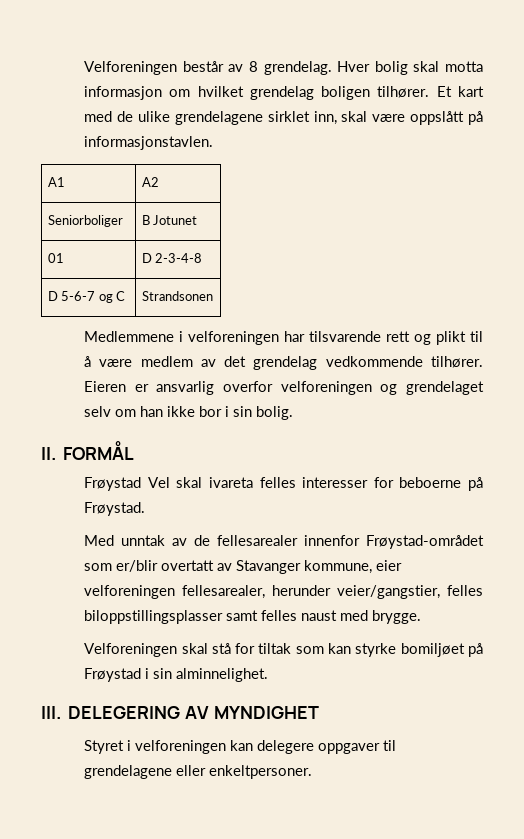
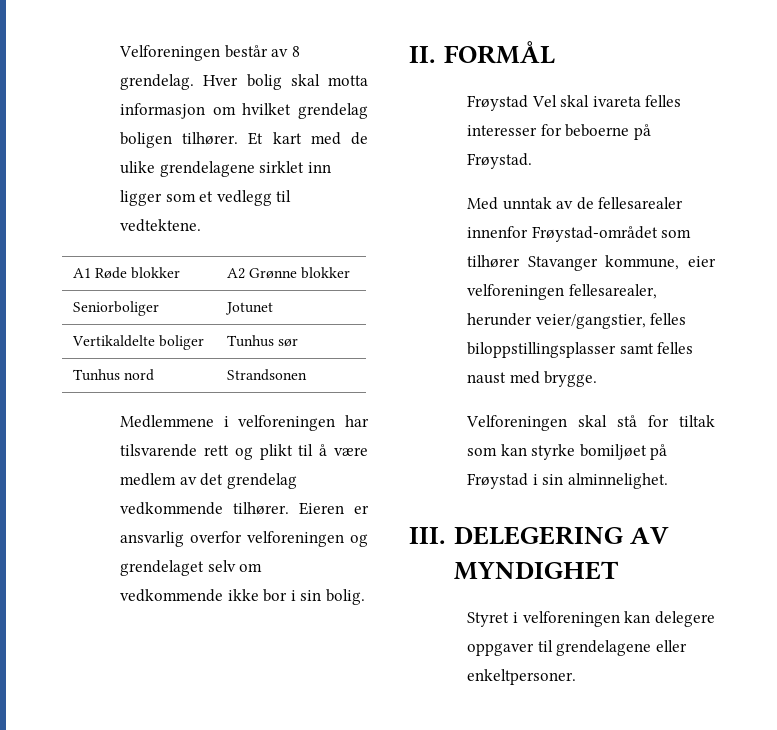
- Et kart med de ulike grendelagene sirklet inn, skal være oppslått på informasjonstavlen.
+ Et kart med de ulike grendelagene sirklet inn ligger som et vedlegg til vedtektene.
- A1 | A2
+ A1 Røde blokker | A2 Grønne blokker
- Seniorboliger | B Jotunet
+ Seniorboliger | Jotunet
- 01 | D 2-3-4-8
- D 5-6-7 og C | Strandsonen
+ Vertikaldelte boliger | Tunhus sør
+ Tunhus nord | Strandsonen
- Eieren er ansvarlig overfor velforeningen og grendelaget selv om han ikke bor i sin bolig.
+ Eieren er ansvarlig overfor velforeningen og grendelaget selv om vedkommende ikke bor i sin bolig.
- Med unntak av de fellesarealer innenfor Frøystad-området som er/blir overtatt av Stavanger kommune, eier velforeningen fellesarealer, herunder veier/gangstier, felles biloppstillingsplasser samt felles naust med brygge.
+ Med unntak av de fellesarealer innenfor Frøystad-området som tilhører Stavanger kommune, eier velforeningen fellesarealer, herunder veier/gangstier, felles biloppstillingsplasser samt felles naust med brygge.

